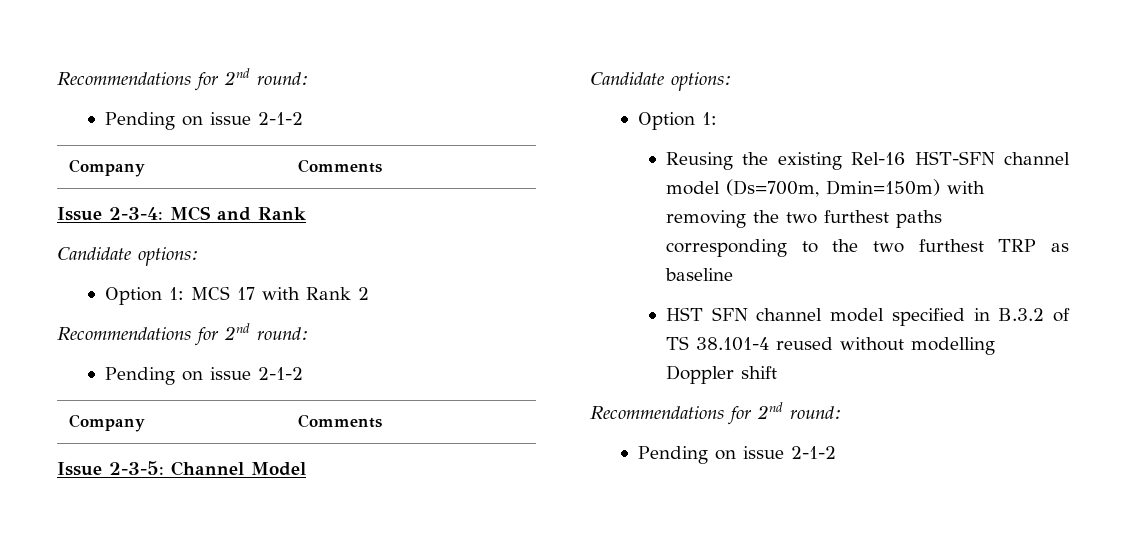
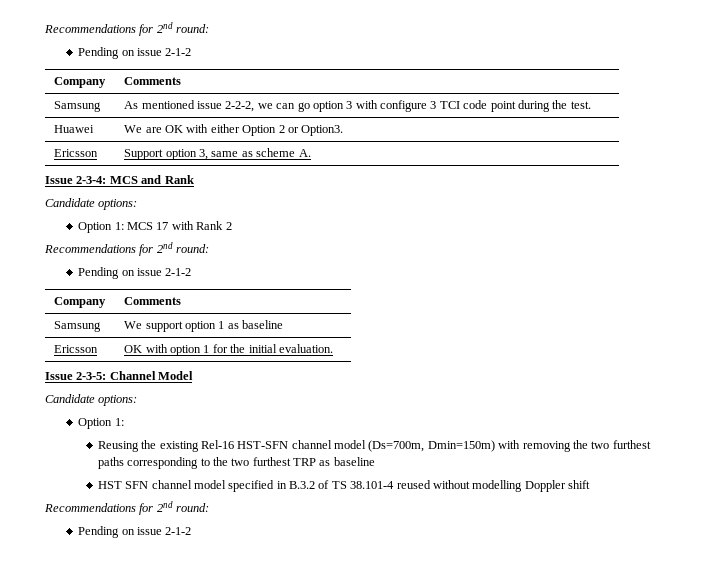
+ Samsung | As mentioned issue 2-2-2, we can go option 3 with configure 3 TCI code point during the test.
+ Huawei | We are OK with either Option 2 or Option3.
+ Ericsson | Support option 3, same as scheme A.
+ Samsung | We support option 1 as baseline
+ Ericsson | OK with option 1 for the initial evaluation.

